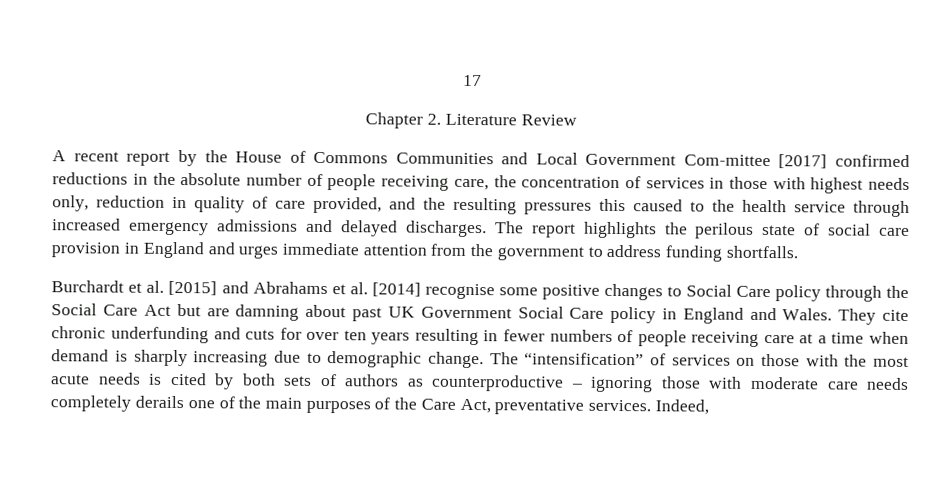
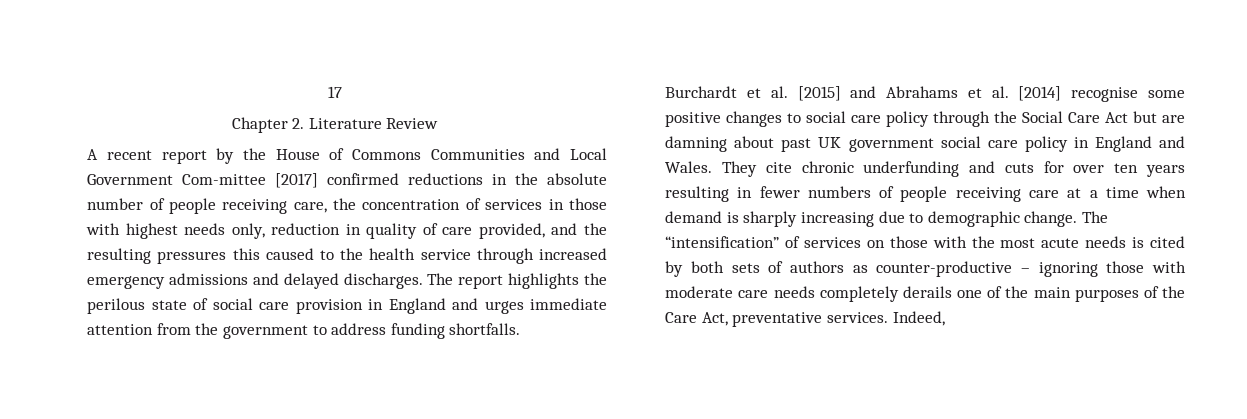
- Burchardt et al. [2015] and Abrahams et al. [2014] recognise some positive changes to Social Care policy through the Social Care Act but are damning about past UK Government Social Care policy in England and Wales.
+ Burchardt et al. [2015] and Abrahams et al. [2014] recognise some positive changes to social care policy through the Social Care Act but are damning about past UK government social care policy in England and Wales.
- The “intensification” of services on those with the most acute needs is cited by both sets of authors as counterproductive – ignoring those with moderate care needs completely derails one of the main purposes of the Care Act, preventative services.
+ The “intensification” of services on those with the most acute needs is cited by both sets of authors as counter-productive – ignoring those with moderate care needs completely derails one of the main purposes of the Care Act, preventative services.

